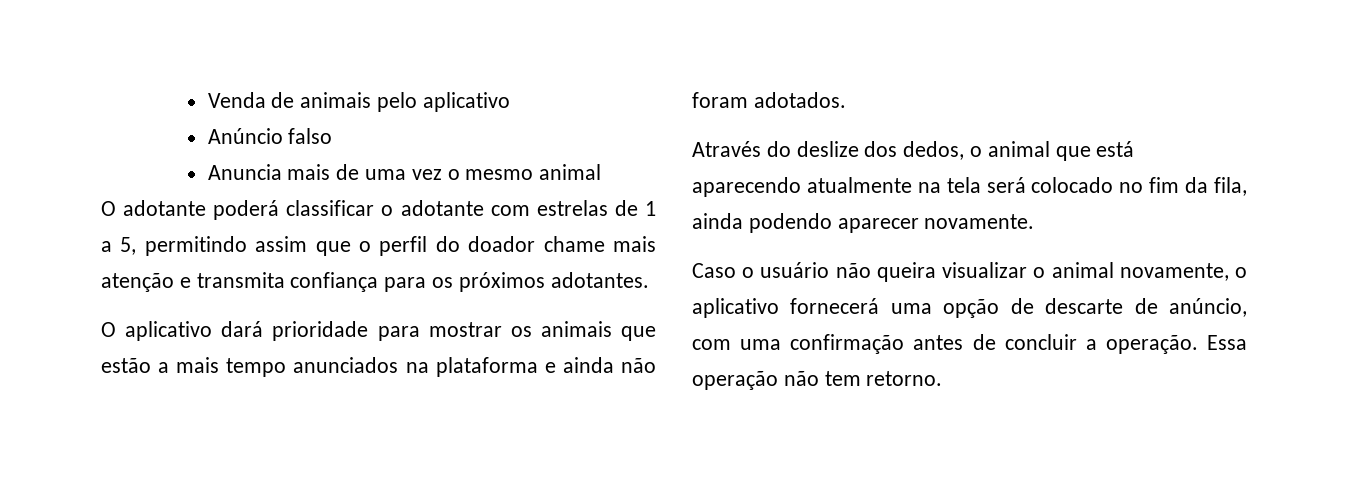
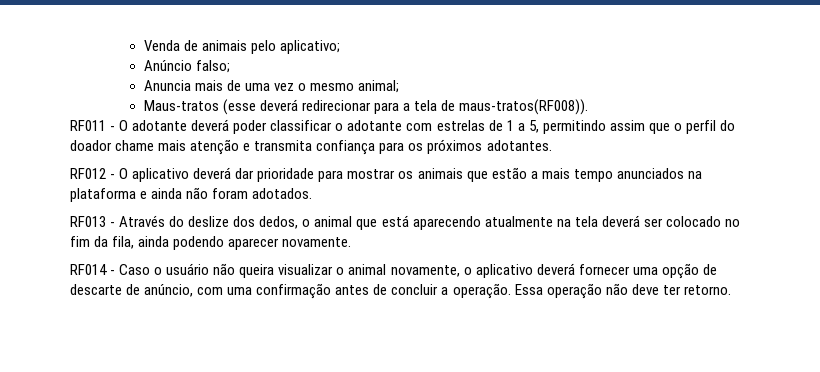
- Venda de animais pelo aplicativo
+ Venda de animais pelo aplicativo;
- Anúncio falso
+ Anúncio falso;
- Anuncia mais de uma vez o mesmo animal
- O adotante poderá classificar o adotante com estrelas de 1 a 5, permitindo assim que o perfil do doador chame mais atenção e transmita confiança para os próximos adotantes.
+ Anuncia mais de uma vez o mesmo animal;
+ Maus-tratos (esse deverá redirecionar para a tela de maus-tratos(RF008)).
+ RF011 - O adotante deverá poder classificar o adotante com estrelas de 1 a 5, permitindo assim que o perfil do doador chame mais atenção e transmita confiança para os próximos adotantes.
- O aplicativo dará prioridade para mostrar os animais que estão a mais tempo anunciados na plataforma e ainda não foram adotados.
+ RF012 - O aplicativo deverá dar prioridade para mostrar os animais que estão a mais tempo anunciados na plataforma e ainda não foram adotados.
- Através do deslize dos dedos, o animal que está aparecendo atualmente na tela será colocado no fim da fila, ainda podendo aparecer novamente.
+ RF013 - Através do deslize dos dedos, o animal que está aparecendo atualmente na tela deverá ser colocado no fim da fila, ainda podendo aparecer novamente.
- Caso o usuário não queira visualizar o animal novamente, o aplicativo fornecerá uma opção de descarte de anúncio, com uma confirmação antes de concluir a operação.
+ RF014 - Caso o usuário não queira visualizar o animal novamente, o aplicativo deverá fornecer uma opção de descarte de anúncio, com uma confirmação antes de concluir a operação.
- Essa operação não tem retorno.
+ Essa operação não deve ter retorno.

